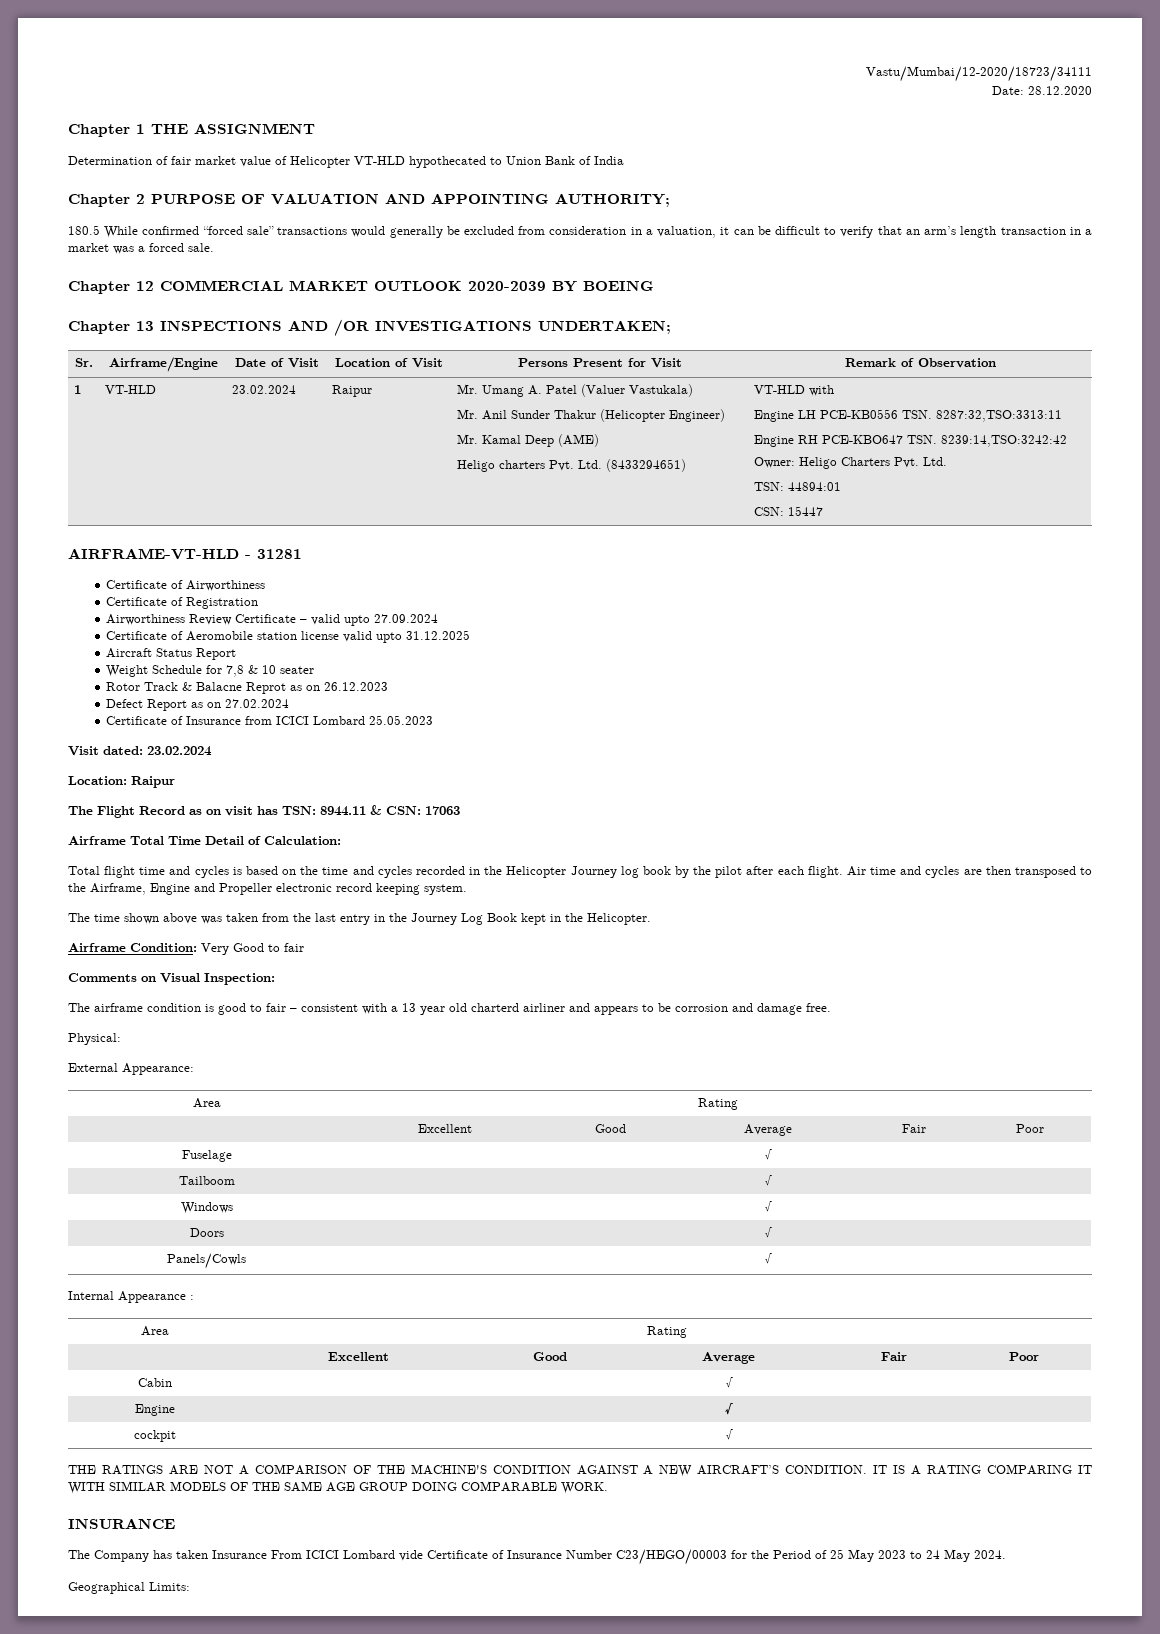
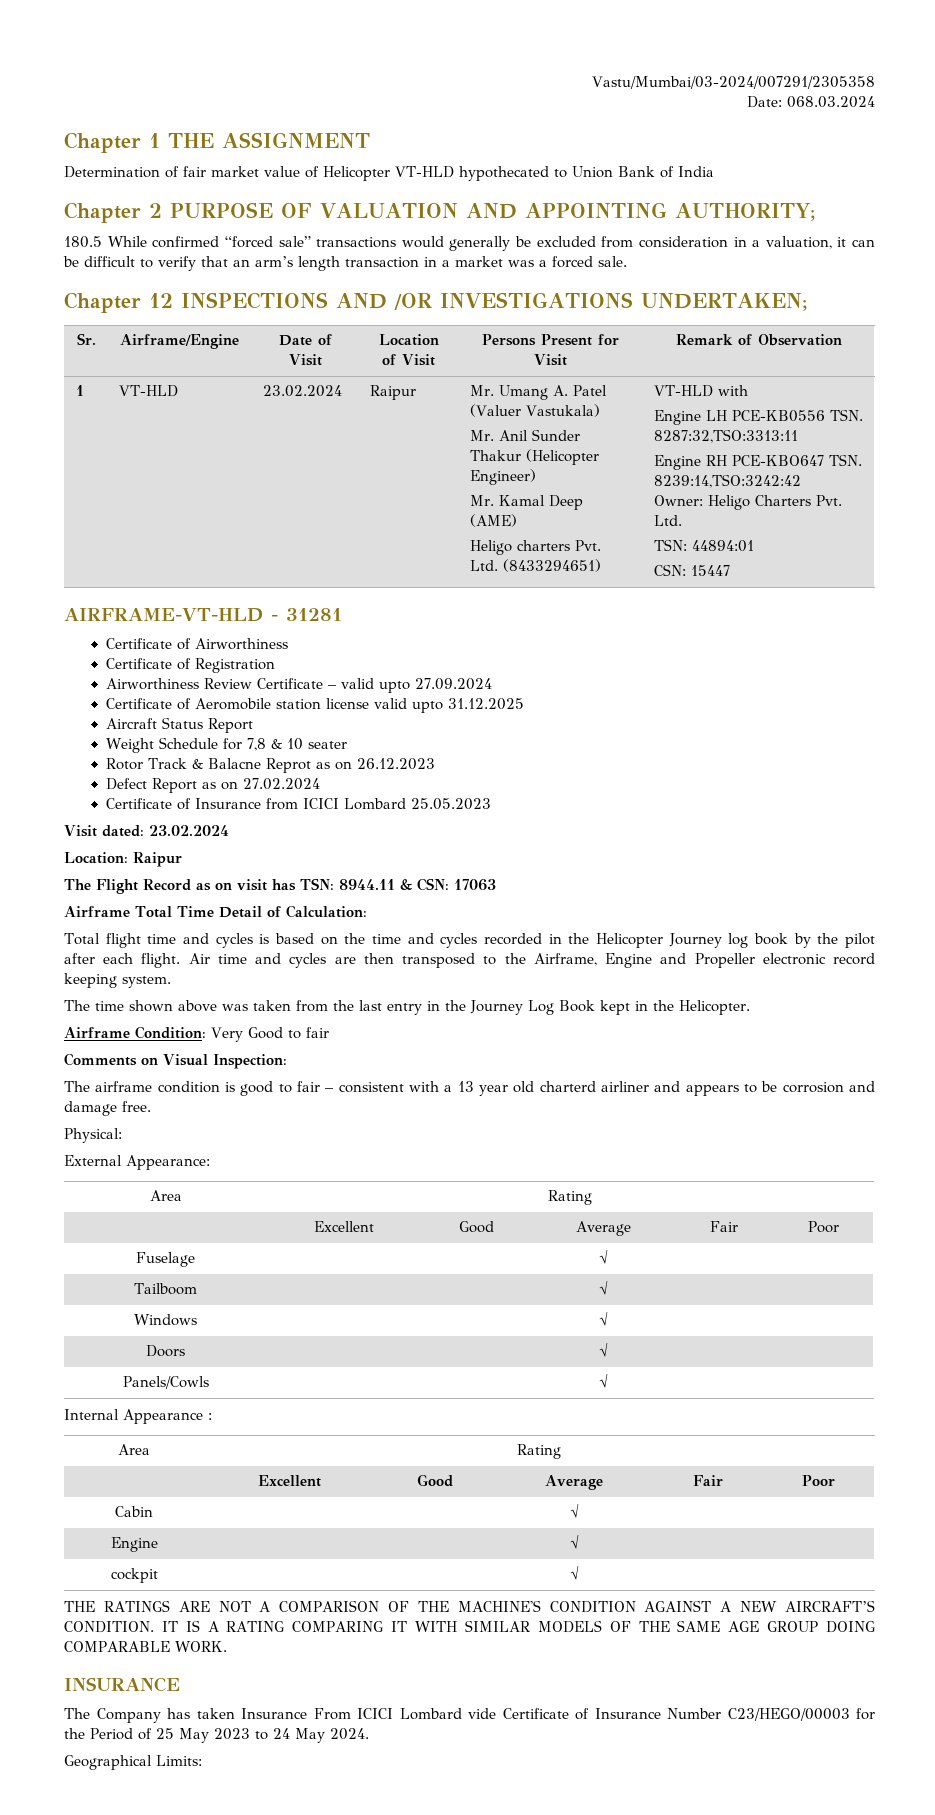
- Vastu/Mumbai/12-2020/18723/34111
+ Vastu/Mumbai/03-2024/007291/2305358
- Date: 28.12.2020
+ Date: 068.03.2024
- Chapter 12 COMMERCIAL MARKET OUTLOOK 2020-2039 BY BOEING
- Chapter 13 INSPECTIONS AND /OR INVESTIGATIONS UNDERTAKEN;
+ Chapter 12 INSPECTIONS AND /OR INVESTIGATIONS UNDERTAKEN;

